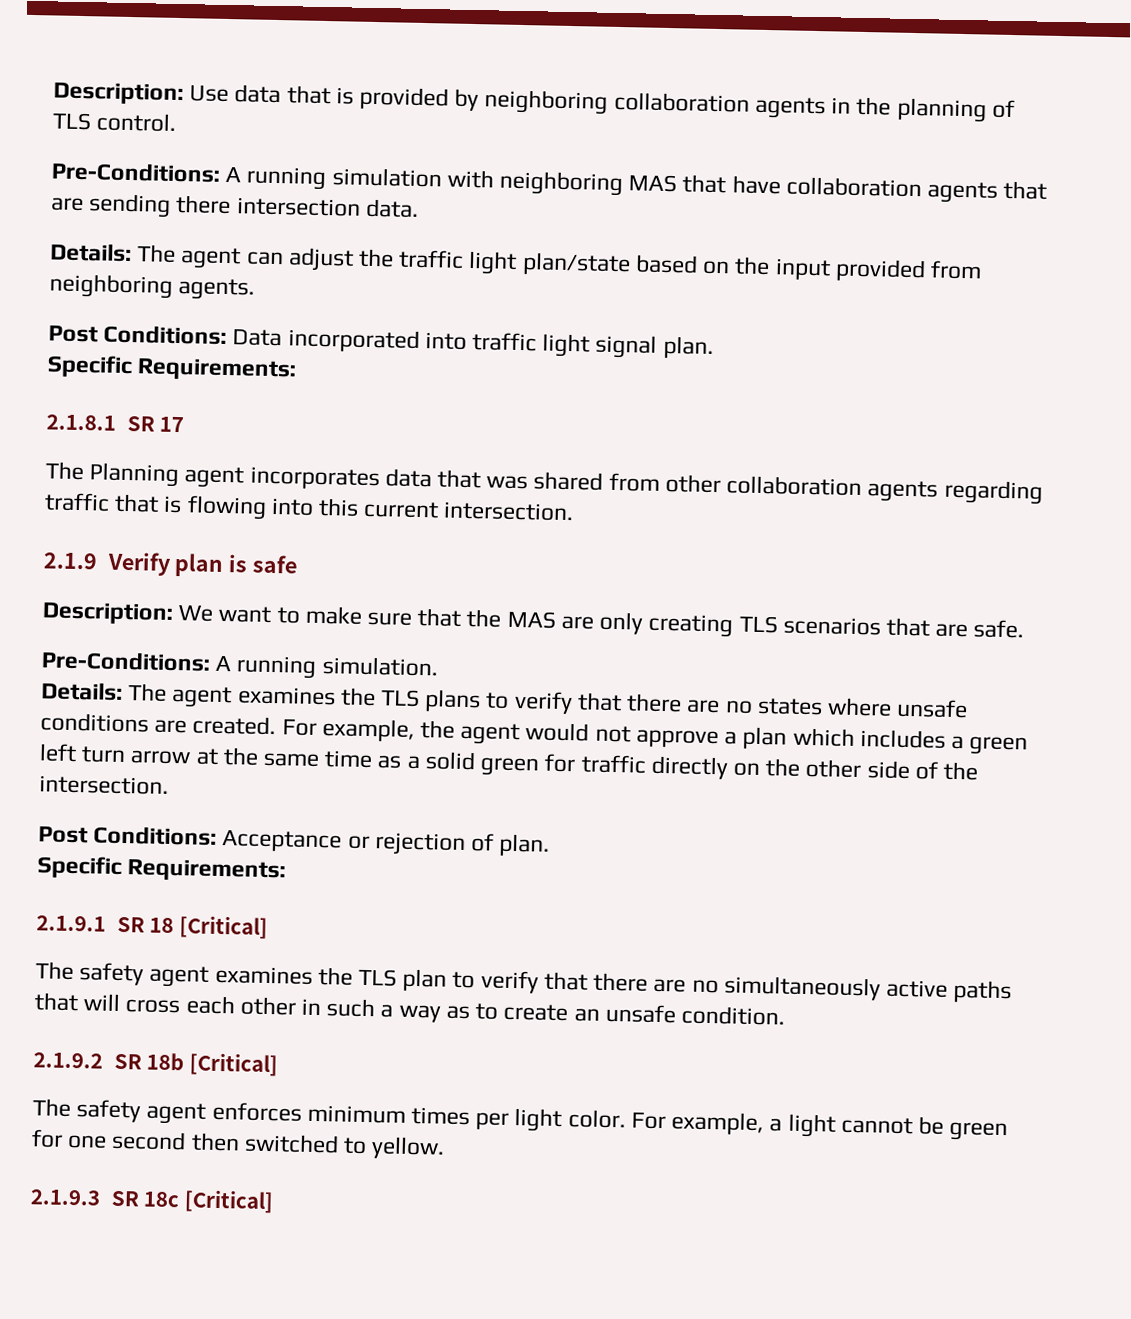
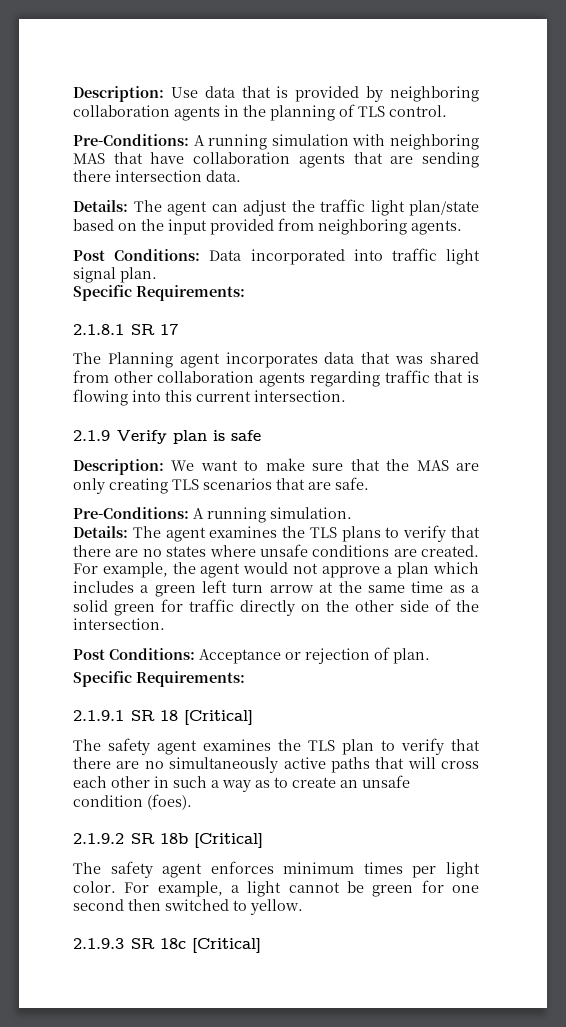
- The safety agent examines the TLS plan to verify that there are no simultaneously active paths that will cross each other in such a way as to create an unsafe condition.
+ The safety agent examines the TLS plan to verify that there are no simultaneously active paths that will cross each other in such a way as to create an unsafe condition (foes).

